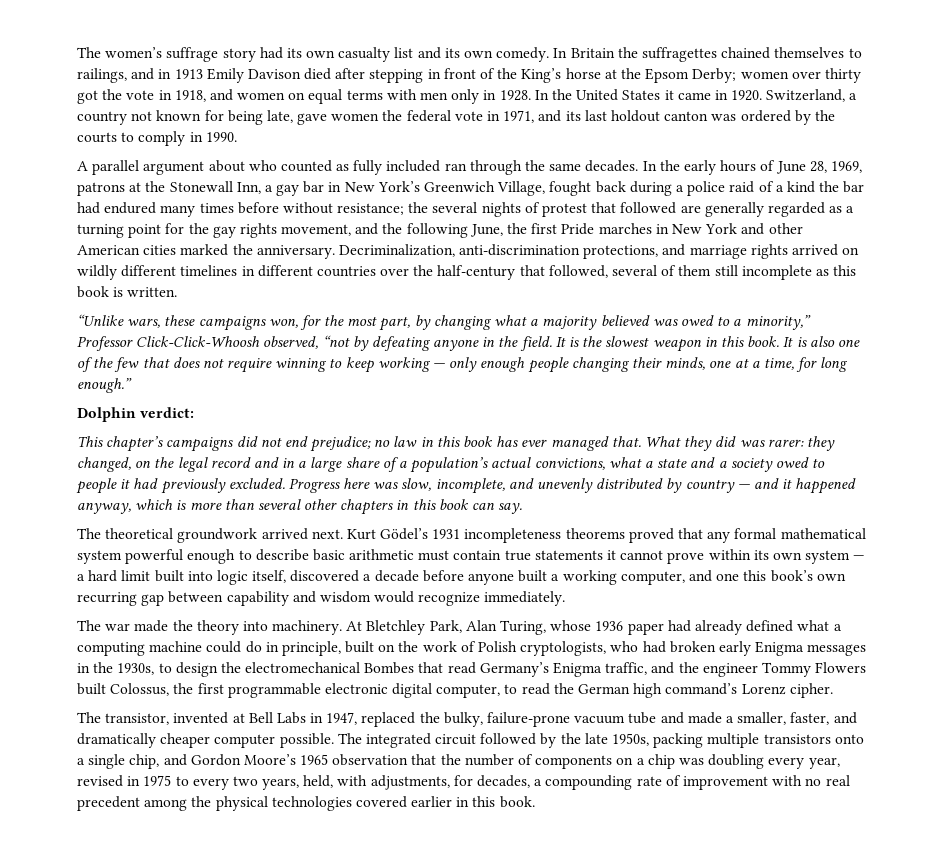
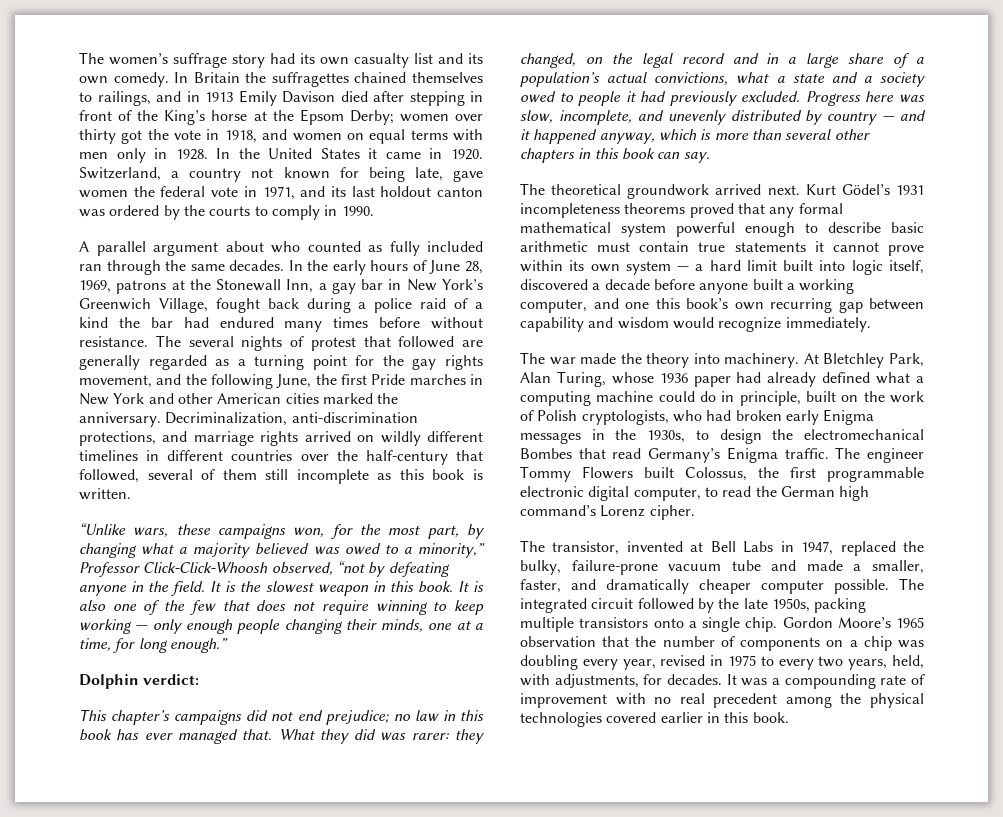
- In the early hours of June 28, 1969, patrons at the Stonewall Inn, a gay bar in New York’s Greenwich Village, fought back during a police raid of a kind the bar had endured many times before without resistance; the several nights of protest that followed are generally regarded as a turning point for the gay rights movement, and the following June, the first Pride marches in New York and other American cities marked the anniversary.
+ In the early hours of June 28, 1969, patrons at the Stonewall Inn, a gay bar in New York’s Greenwich Village, fought back during a police raid of a kind the bar had endured many times before without resistance. The several nights of protest that followed are generally regarded as a turning point for the gay rights movement, and the following June, the first Pride marches in New York and other American cities marked the anniversary.
- At Bletchley Park, Alan Turing, whose 1936 paper had already defined what a computing machine could do in principle, built on the work of Polish cryptologists, who had broken early Enigma messages in the 1930s, to design the electromechanical Bombes that read Germany’s Enigma traffic, and the engineer Tommy Flowers built Colossus, the first programmable electronic digital computer, to read the German high command’s Lorenz cipher.
+ At Bletchley Park, Alan Turing, whose 1936 paper had already defined what a computing machine could do in principle, built on the work of Polish cryptologists, who had broken early Enigma messages in the 1930s, to design the electromechanical Bombes that read Germany’s Enigma traffic. The engineer Tommy Flowers built Colossus, the first programmable electronic digital computer, to read the German high command’s Lorenz cipher.
- The integrated circuit followed by the late 1950s, packing multiple transistors onto a single chip, and Gordon Moore’s 1965 observation that the number of components on a chip was doubling every year, revised in 1975 to every two years, held, with adjustments, for decades, a compounding rate of improvement with no real precedent among the physical technologies covered earlier in this book.
+ The integrated circuit followed by the late 1950s, packing multiple transistors onto a single chip. Gordon Moore’s 1965 observation that the number of components on a chip was doubling every year, revised in 1975 to every two years, held, with adjustments, for decades. It was a compounding rate of improvement with no real precedent among the physical technologies covered earlier in this book.

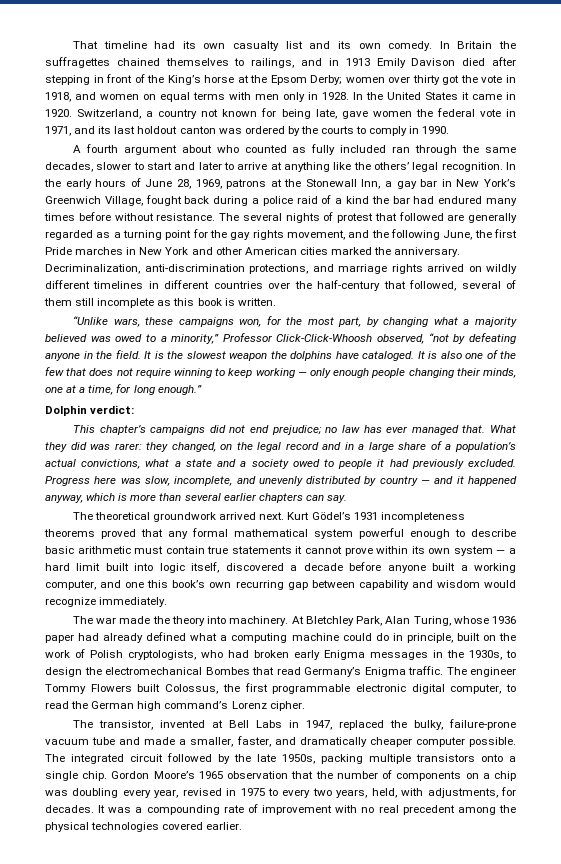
- The women’s suffrage story had its own casualty list and its own comedy.
+ That timeline had its own casualty list and its own comedy.
- A parallel argument about who counted as fully included ran through the same decades.
+ A fourth argument about who counted as fully included ran through the same decades, slower to start and later to arrive at anything like the others’ legal recognition.
- It is the slowest weapon in this book.
+ It is the slowest weapon the dolphins have cataloged.
- This chapter’s campaigns did not end prejudice; no law in this book has ever managed that.
+ This chapter’s campaigns did not end prejudice; no law has ever managed that.
- Progress here was slow, incomplete, and unevenly distributed by country — and it happened anyway, which is more than several other chapters in this book can say.
+ Progress here was slow, incomplete, and unevenly distributed by country — and it happened anyway, which is more than several earlier chapters can say.
- It was a compounding rate of improvement with no real precedent among the physical technologies covered earlier in this book.
+ It was a compounding rate of improvement with no real precedent among the physical technologies covered earlier.

